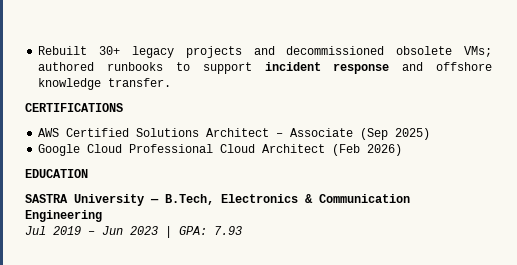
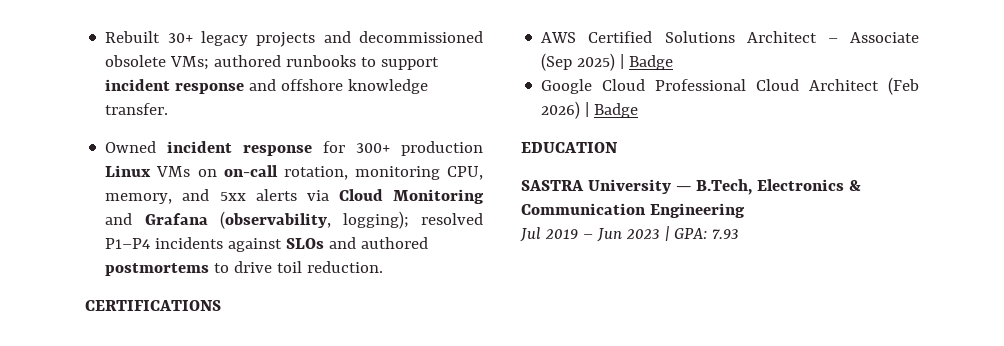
+ Owned incident response for 300+ production Linux VMs on on-call rotation, monitoring CPU, memory, and 5xx alerts via Cloud Monitoring and Grafana (observability, logging); resolved P1–P4 incidents against SLOs and authored postmortems to drive toil reduction.
- AWS Certified Solutions Architect – Associate (Sep 2025)
+ AWS Certified Solutions Architect – Associate (Sep 2025) | Badge
- Google Cloud Professional Cloud Architect (Feb 2026)
+ Google Cloud Professional Cloud Architect (Feb 2026) | Badge

